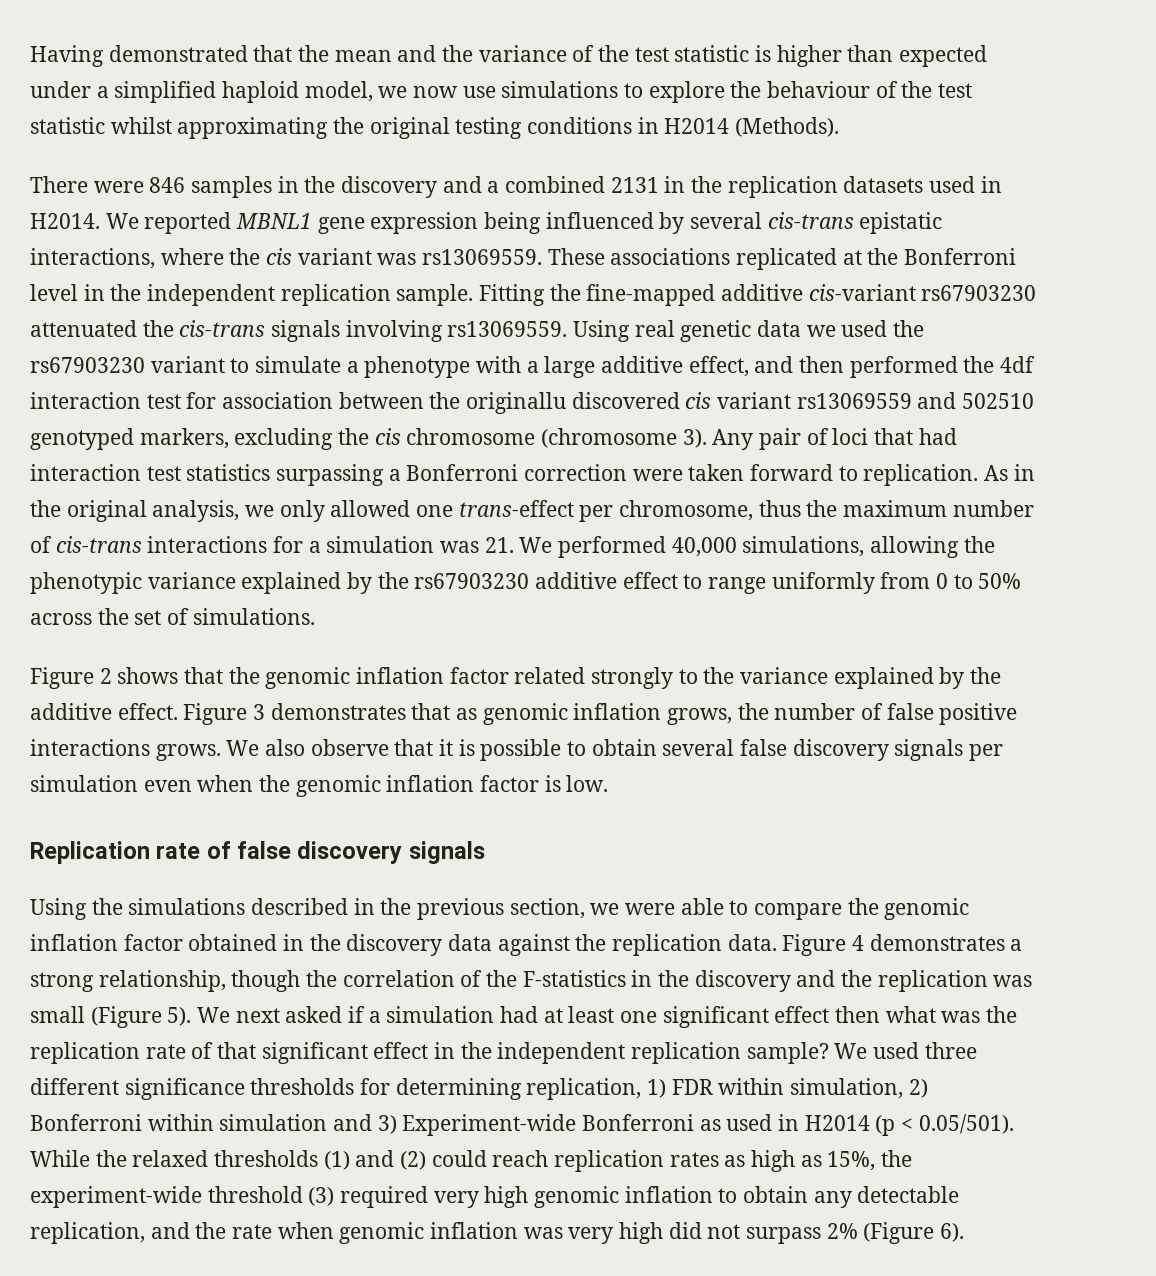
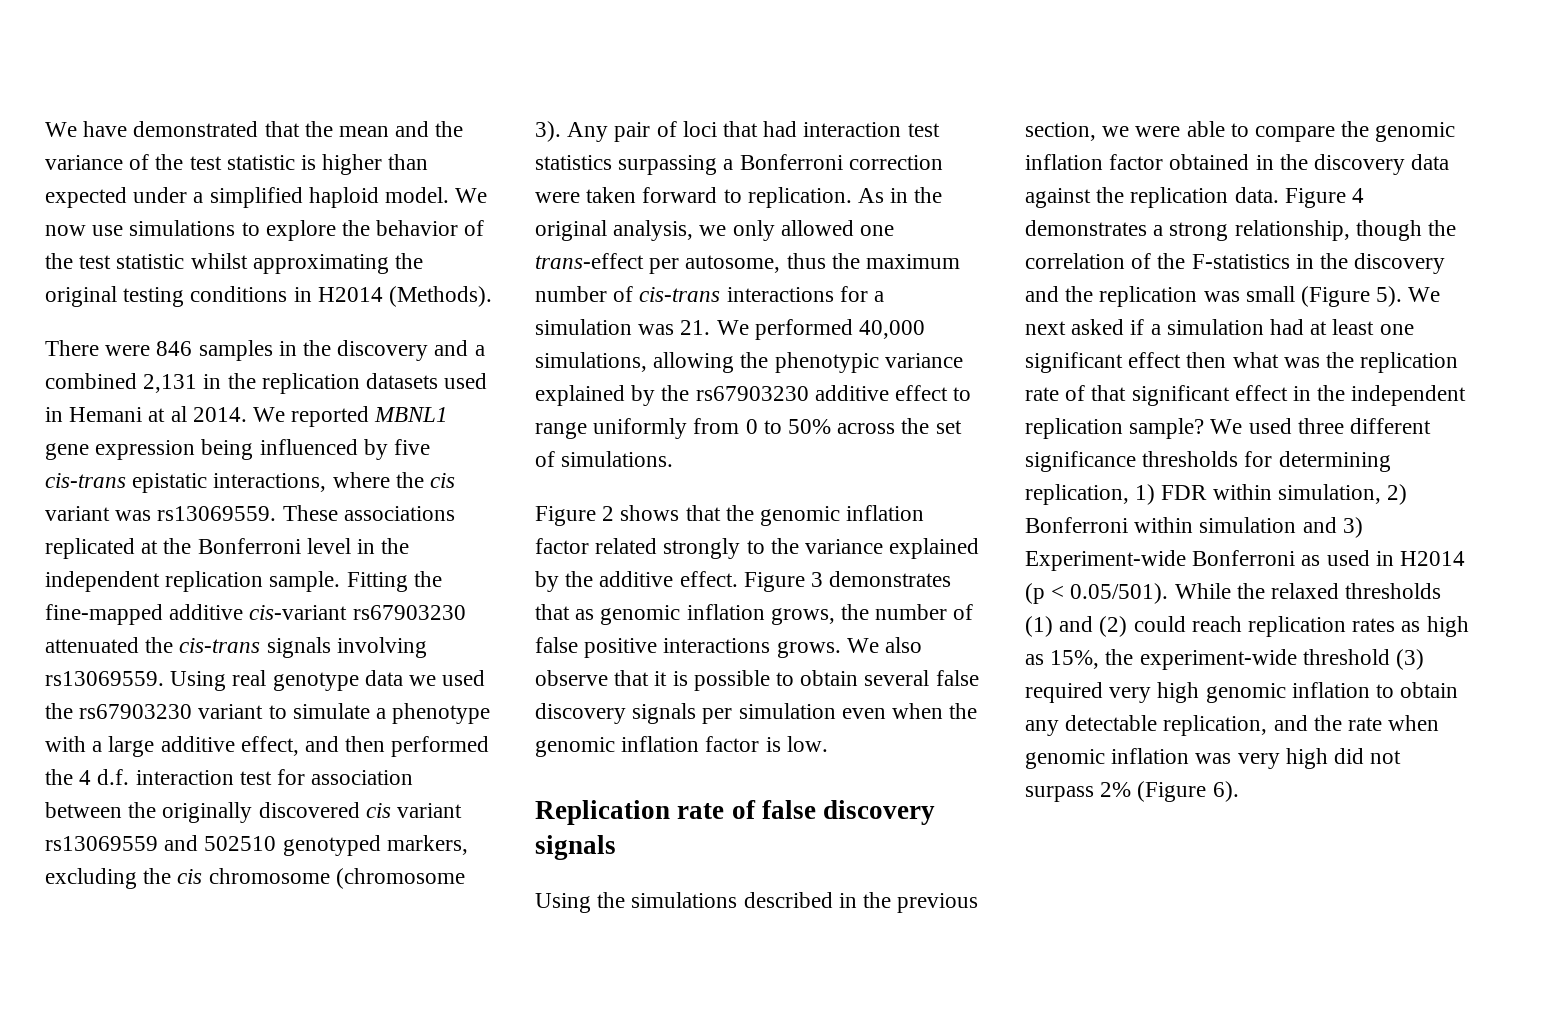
- Having demonstrated that the mean and the variance of the test statistic is higher than expected under a simplified haploid model, we now use simulations to explore the behaviour of the test statistic whilst approximating the original testing conditions in H2014 (Methods).
+ We have demonstrated that the mean and the variance of the test statistic is higher than expected under a simplified haploid model. We now use simulations to explore the behavior of the test statistic whilst approximating the original testing conditions in H2014 (Methods).
- There were 846 samples in the discovery and a combined 2131 in the replication datasets used in H2014.
+ There were 846 samples in the discovery and a combined 2,131 in the replication datasets used in Hemani at al 2014.
- We reported MBNL1 gene expression being influenced by several cis-trans epistatic interactions, where the cis variant was rs13069559.
+ We reported MBNL1 gene expression being influenced by five cis-trans epistatic interactions, where the cis variant was rs13069559.
- Using real genetic data we used the rs67903230 variant to simulate a phenotype with a large additive effect, and then performed the 4df interaction test for association between the originallu discovered cis variant rs13069559 and 502510 genotyped markers, excluding the cis chromosome (chromosome 3).
+ Using real genotype data we used the rs67903230 variant to simulate a phenotype with a large additive effect, and then performed the 4 d.f. interaction test for association between the originally discovered cis variant rs13069559 and 502510 genotyped markers, excluding the cis chromosome (chromosome 3).
- As in the original analysis, we only allowed one trans-effect per chromosome, thus the maximum number of cis-trans interactions for a simulation was 21. We performed 40,000 simulations, allowing the phenotypic variance explained by the rs67903230 additive effect to range uniformly from 0 to 50% across the set of simulations.
+ As in the original analysis, we only allowed one trans-effect per autosome, thus the maximum number of cis-trans interactions for a simulation was 21. We performed 40,000 simulations, allowing the phenotypic variance explained by the rs67903230 additive effect to range uniformly from 0 to 50% across the set of simulations.

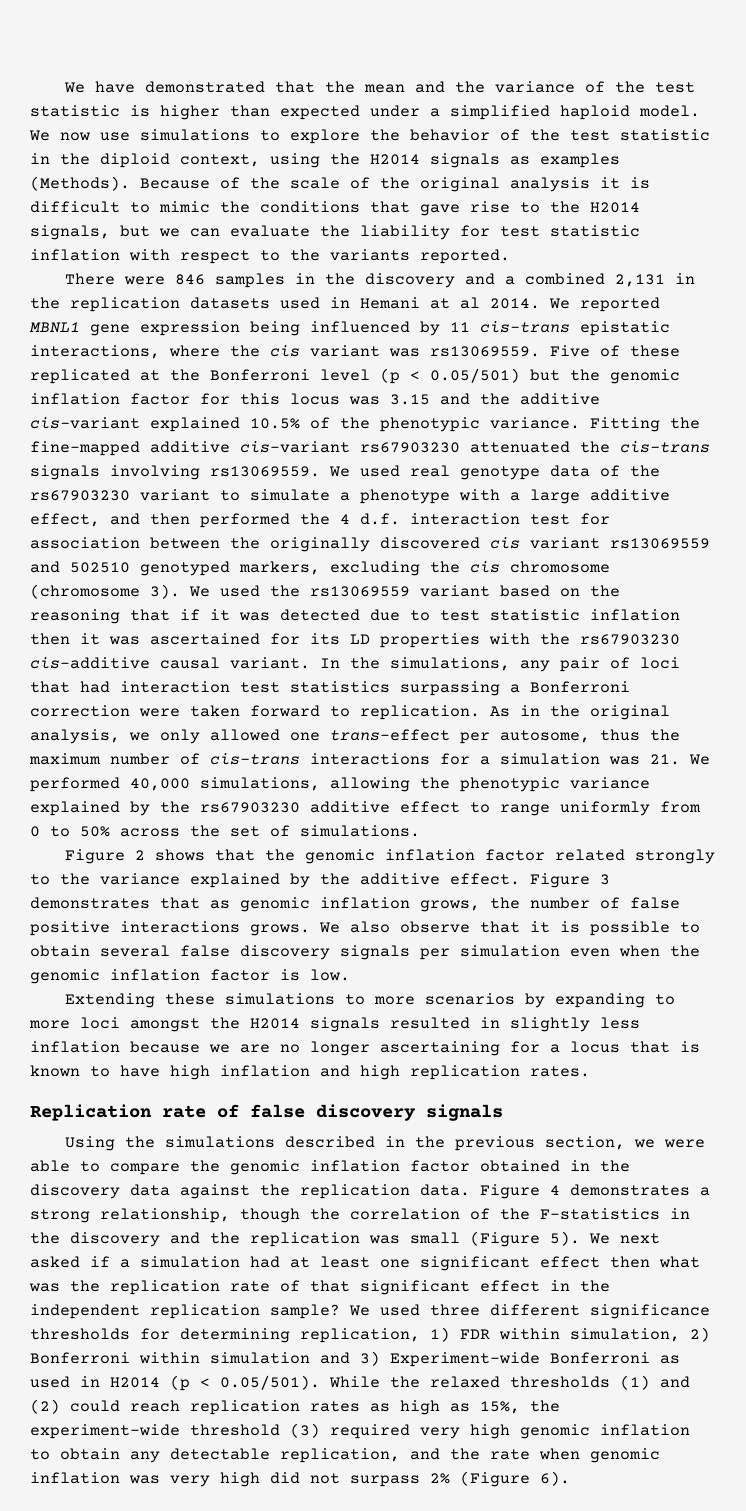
- We now use simulations to explore the behavior of the test statistic whilst approximating the original testing conditions in H2014 (Methods).
+ We now use simulations to explore the behavior of the test statistic in the diploid context, using the H2014 signals as examples (Methods). Because of the scale of the original analysis it is difficult to mimic the conditions that gave rise to the H2014 signals, but we can evaluate the liability for test statistic inflation with respect to the variants reported.
- We reported MBNL1 gene expression being influenced by five cis-trans epistatic interactions, where the cis variant was rs13069559.
+ We reported MBNL1 gene expression being influenced by 11 cis-trans epistatic interactions, where the cis variant was rs13069559.
- These associations replicated at the Bonferroni level in the independent replication sample.
+ Five of these replicated at the Bonferroni level (p < 0.05/501) but the genomic inflation factor for this locus was 3.15 and the additive cis-variant explained 10.5% of the phenotypic variance.
- Using real genotype data we used the rs67903230 variant to simulate a phenotype with a large additive effect, and then performed the 4 d.f. interaction test for association between the originally discovered cis variant rs13069559 and 502510 genotyped markers, excluding the cis chromosome (chromosome 3).
+ We used real genotype data of the rs67903230 variant to simulate a phenotype with a large additive effect, and then performed the 4 d.f. interaction test for association between the originally discovered cis variant rs13069559 and 502510 genotyped markers, excluding the cis chromosome (chromosome 3).
- Any pair of loci that had interaction test statistics surpassing a Bonferroni correction were taken forward to replication.
+ We used the rs13069559 variant based on the reasoning that if it was detected due to test statistic inflation then it was ascertained for its LD properties with the rs67903230 cis-additive causal variant. In the simulations, any pair of loci that had interaction test statistics surpassing a Bonferroni correction were taken forward to replication.
+ Extending these simulations to more scenarios by expanding to more loci amongst the H2014 signals resulted in slightly less inflation because we are no longer ascertaining for a locus that is known to have high inflation and high replication rates.

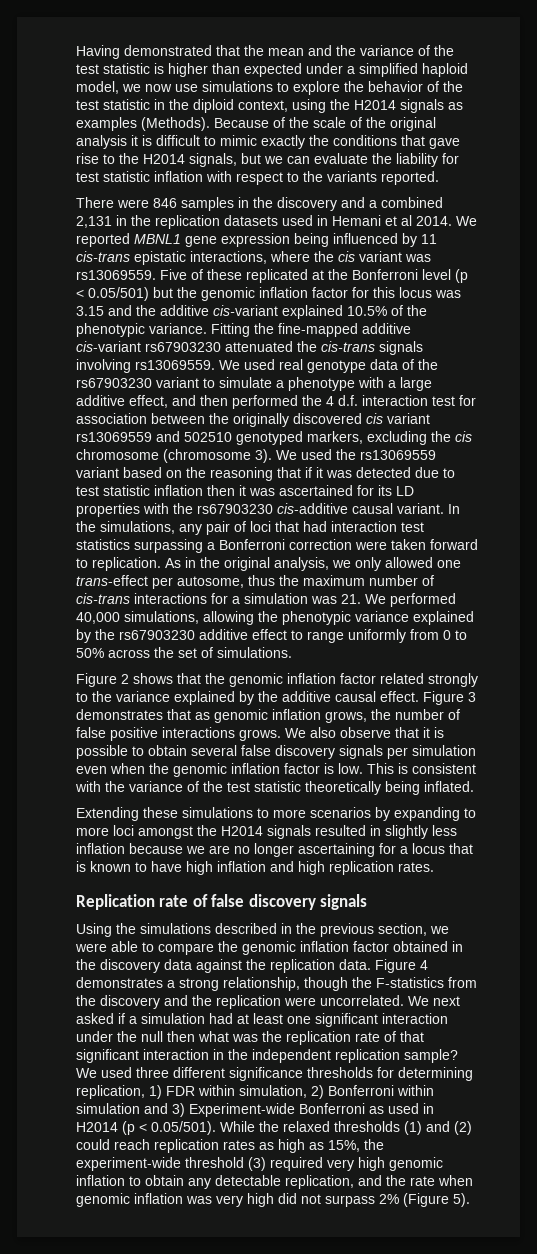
- We have demonstrated that the mean and the variance of the test statistic is higher than expected under a simplified haploid model. We now use simulations to explore the behavior of the test statistic in the diploid context, using the H2014 signals as examples (Methods).
+ Having demonstrated that the mean and the variance of the test statistic is higher than expected under a simplified haploid model, we now use simulations to explore the behavior of the test statistic in the diploid context, using the H2014 signals as examples (Methods).
- Because of the scale of the original analysis it is difficult to mimic the conditions that gave rise to the H2014 signals, but we can evaluate the liability for test statistic inflation with respect to the variants reported.
+ Because of the scale of the original analysis it is difficult to mimic exactly the conditions that gave rise to the H2014 signals, but we can evaluate the liability for test statistic inflation with respect to the variants reported.
- There were 846 samples in the discovery and a combined 2,131 in the replication datasets used in Hemani at al 2014.
+ There were 846 samples in the discovery and a combined 2,131 in the replication datasets used in Hemani et al 2014.
- Figure 2 shows that the genomic inflation factor related strongly to the variance explained by the additive effect.
+ Figure 2 shows that the genomic inflation factor related strongly to the variance explained by the additive causal effect.
+ This is consistent with the variance of the test statistic theoretically being inflated.
- Figure 4 demonstrates a strong relationship, though the correlation of the F-statistics in the discovery and the replication was small (Figure 5).
+ Figure 4 demonstrates a strong relationship, though the F-statistics from the discovery and the replication were uncorrelated.
- We next asked if a simulation had at least one significant effect then what was the replication rate of that significant effect in the independent replication sample?
+ We next asked if a simulation had at least one significant interaction under the null then what was the replication rate of that significant interaction in the independent replication sample?
- We used three different significance thresholds for determining replication, 1) FDR within simulation, 2) Bonferroni within simulation and 3) Experiment-wide Bonferroni as used in H2014 (p < 0.05/501). While the relaxed thresholds (1) and (2) could reach replication rates as high as 15%, the experiment-wide threshold (3) required very high genomic inflation to obtain any detectable replication, and the rate when genomic inflation was very high did not surpass 2% (Figure 6).
+ We used three different significance thresholds for determining replication, 1) FDR within simulation, 2) Bonferroni within simulation and 3) Experiment-wide Bonferroni as used in H2014 (p < 0.05/501). While the relaxed thresholds (1) and (2) could reach replication rates as high as 15%, the experiment-wide threshold (3) required very high genomic inflation to obtain any detectable replication, and the rate when genomic inflation was very high did not surpass 2% (Figure 5).

